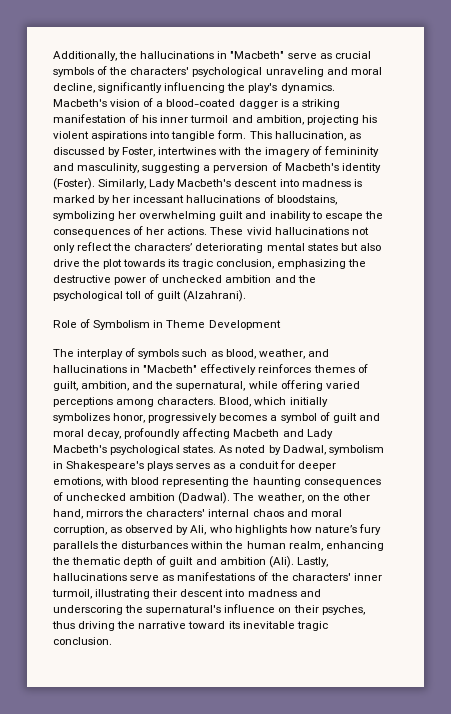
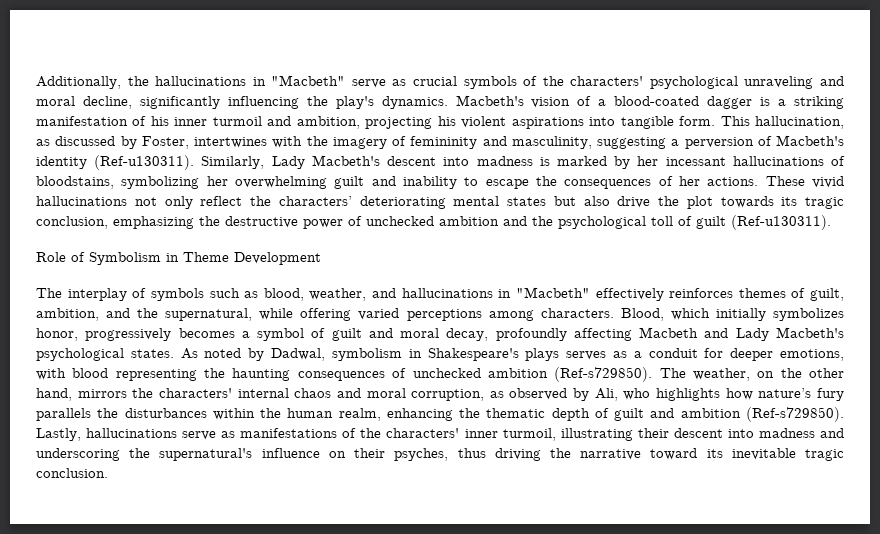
- This hallucination, as discussed by Foster, intertwines with the imagery of femininity and masculinity, suggesting a perversion of Macbeth's identity (Foster).
+ This hallucination, as discussed by Foster, intertwines with the imagery of femininity and masculinity, suggesting a perversion of Macbeth's identity (Ref-u130311).
- These vivid hallucinations not only reflect the characters’ deteriorating mental states but also drive the plot towards its tragic conclusion, emphasizing the destructive power of unchecked ambition and the psychological toll of guilt (Alzahrani).
+ These vivid hallucinations not only reflect the characters’ deteriorating mental states but also drive the plot towards its tragic conclusion, emphasizing the destructive power of unchecked ambition and the psychological toll of guilt (Ref-u130311).
- As noted by Dadwal, symbolism in Shakespeare's plays serves as a conduit for deeper emotions, with blood representing the haunting consequences of unchecked ambition (Dadwal).
+ As noted by Dadwal, symbolism in Shakespeare's plays serves as a conduit for deeper emotions, with blood representing the haunting consequences of unchecked ambition (Ref-s729850).
- The weather, on the other hand, mirrors the characters' internal chaos and moral corruption, as observed by Ali, who highlights how nature’s fury parallels the disturbances within the human realm, enhancing the thematic depth of guilt and ambition (Ali).
+ The weather, on the other hand, mirrors the characters' internal chaos and moral corruption, as observed by Ali, who highlights how nature’s fury parallels the disturbances within the human realm, enhancing the thematic depth of guilt and ambition (Ref-s729850).

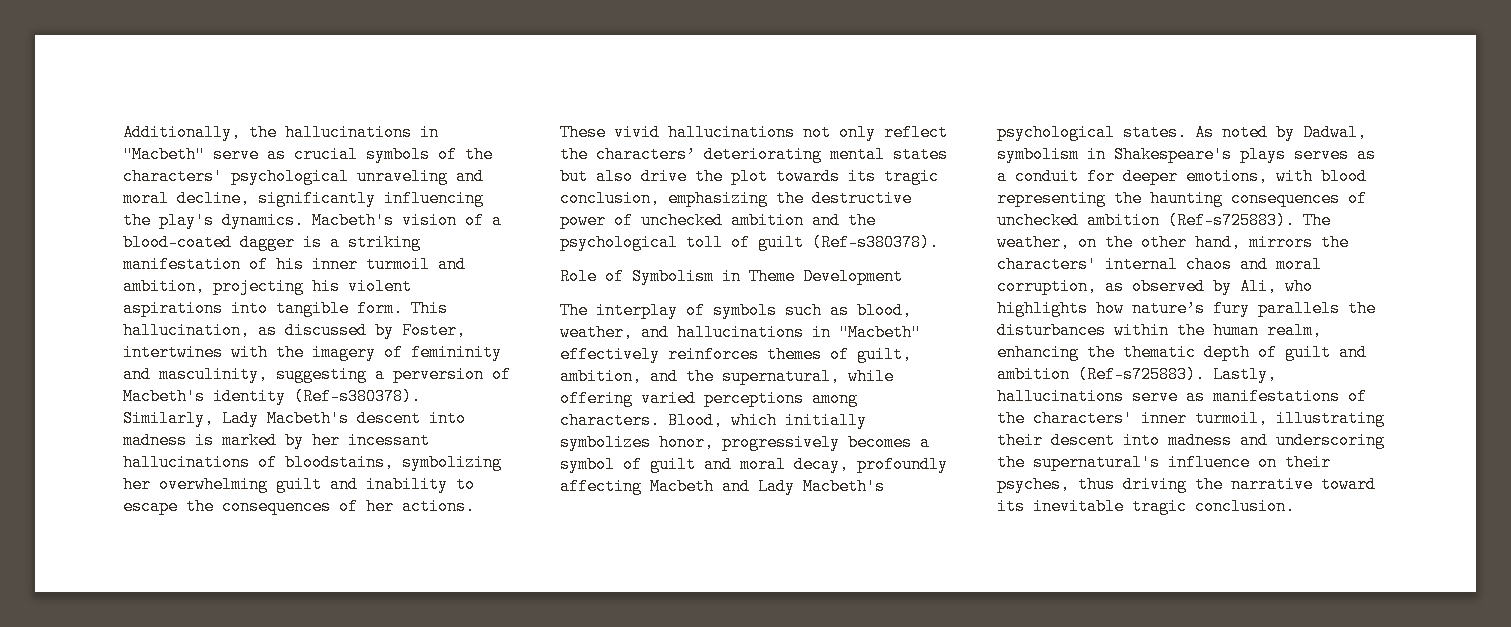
- This hallucination, as discussed by Foster, intertwines with the imagery of femininity and masculinity, suggesting a perversion of Macbeth's identity (Ref-u130311).
+ This hallucination, as discussed by Foster, intertwines with the imagery of femininity and masculinity, suggesting a perversion of Macbeth's identity (Ref-s380378).
- These vivid hallucinations not only reflect the characters’ deteriorating mental states but also drive the plot towards its tragic conclusion, emphasizing the destructive power of unchecked ambition and the psychological toll of guilt (Ref-u130311).
+ These vivid hallucinations not only reflect the characters’ deteriorating mental states but also drive the plot towards its tragic conclusion, emphasizing the destructive power of unchecked ambition and the psychological toll of guilt (Ref-s380378).
- As noted by Dadwal, symbolism in Shakespeare's plays serves as a conduit for deeper emotions, with blood representing the haunting consequences of unchecked ambition (Ref-s729850).
+ As noted by Dadwal, symbolism in Shakespeare's plays serves as a conduit for deeper emotions, with blood representing the haunting consequences of unchecked ambition (Ref-s725883).
- The weather, on the other hand, mirrors the characters' internal chaos and moral corruption, as observed by Ali, who highlights how nature’s fury parallels the disturbances within the human realm, enhancing the thematic depth of guilt and ambition (Ref-s729850).
+ The weather, on the other hand, mirrors the characters' internal chaos and moral corruption, as observed by Ali, who highlights how nature’s fury parallels the disturbances within the human realm, enhancing the thematic depth of guilt and ambition (Ref-s725883).

